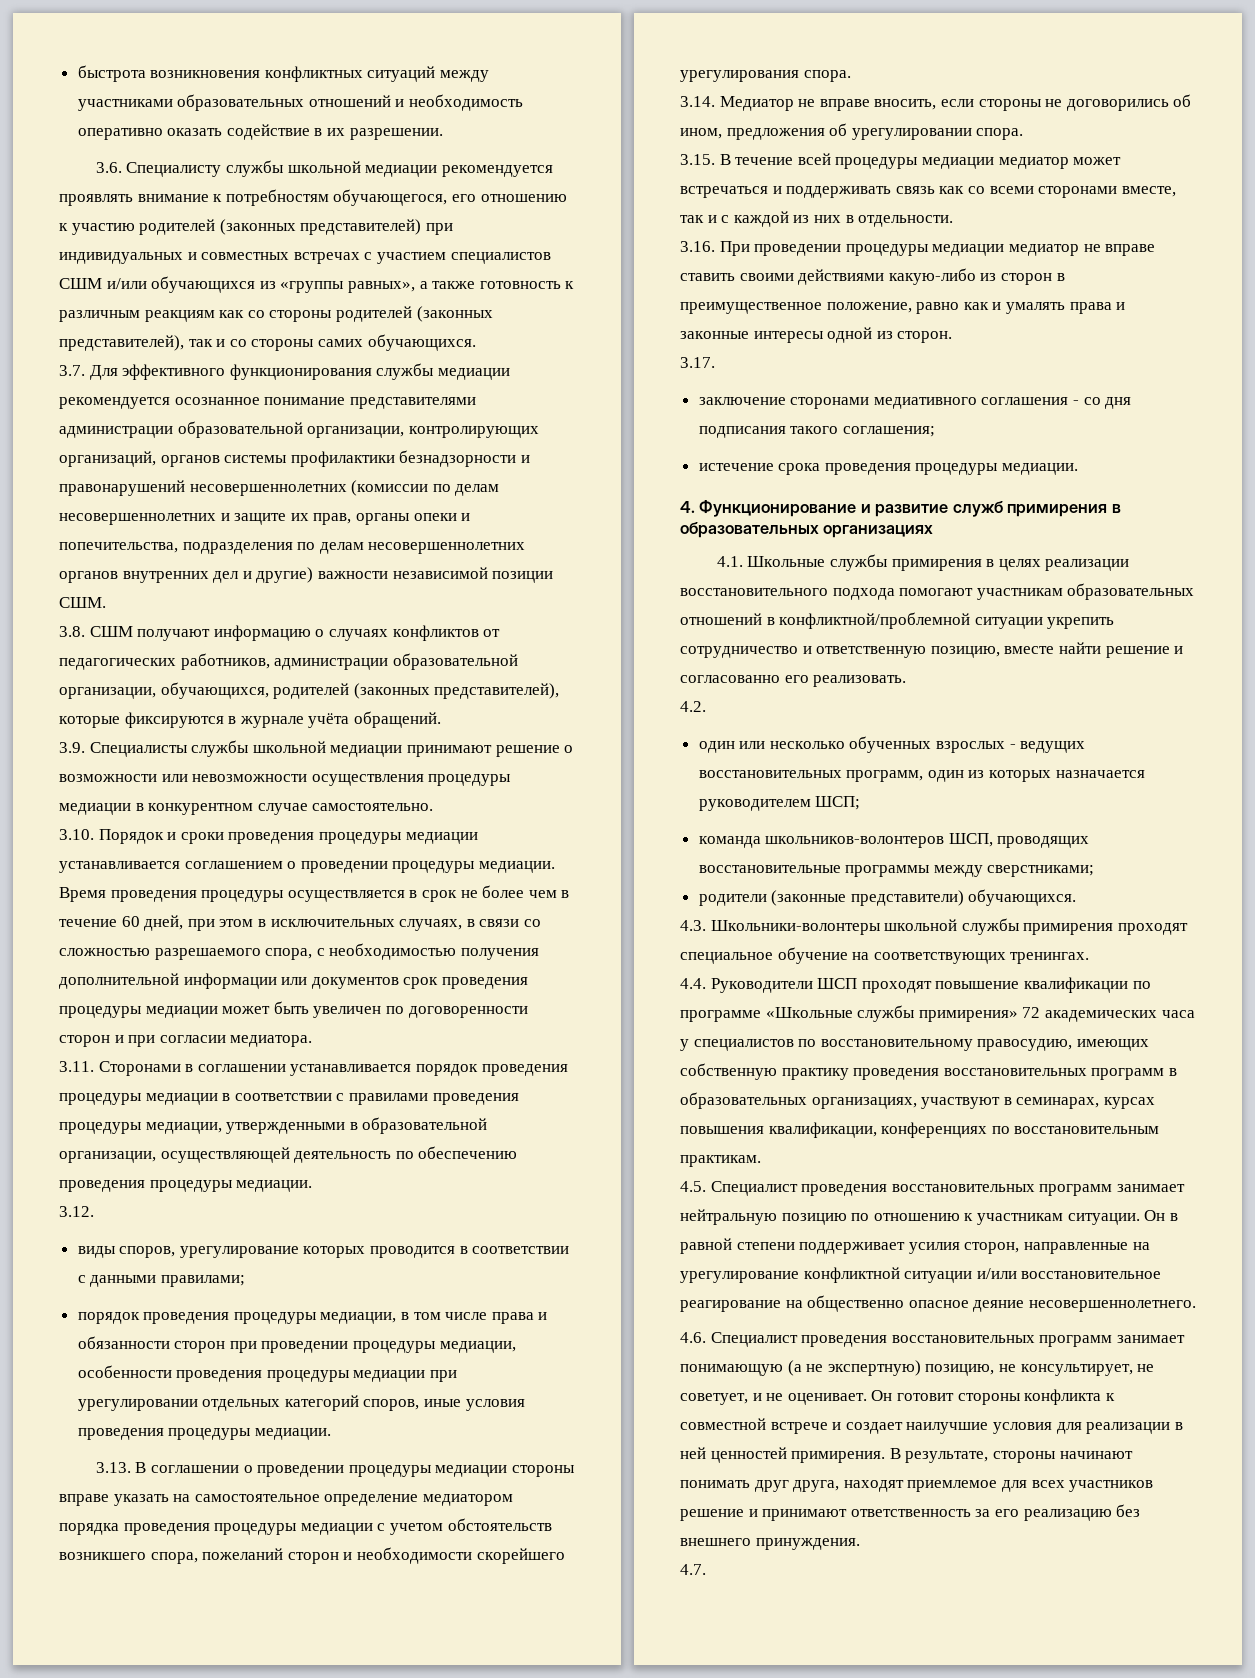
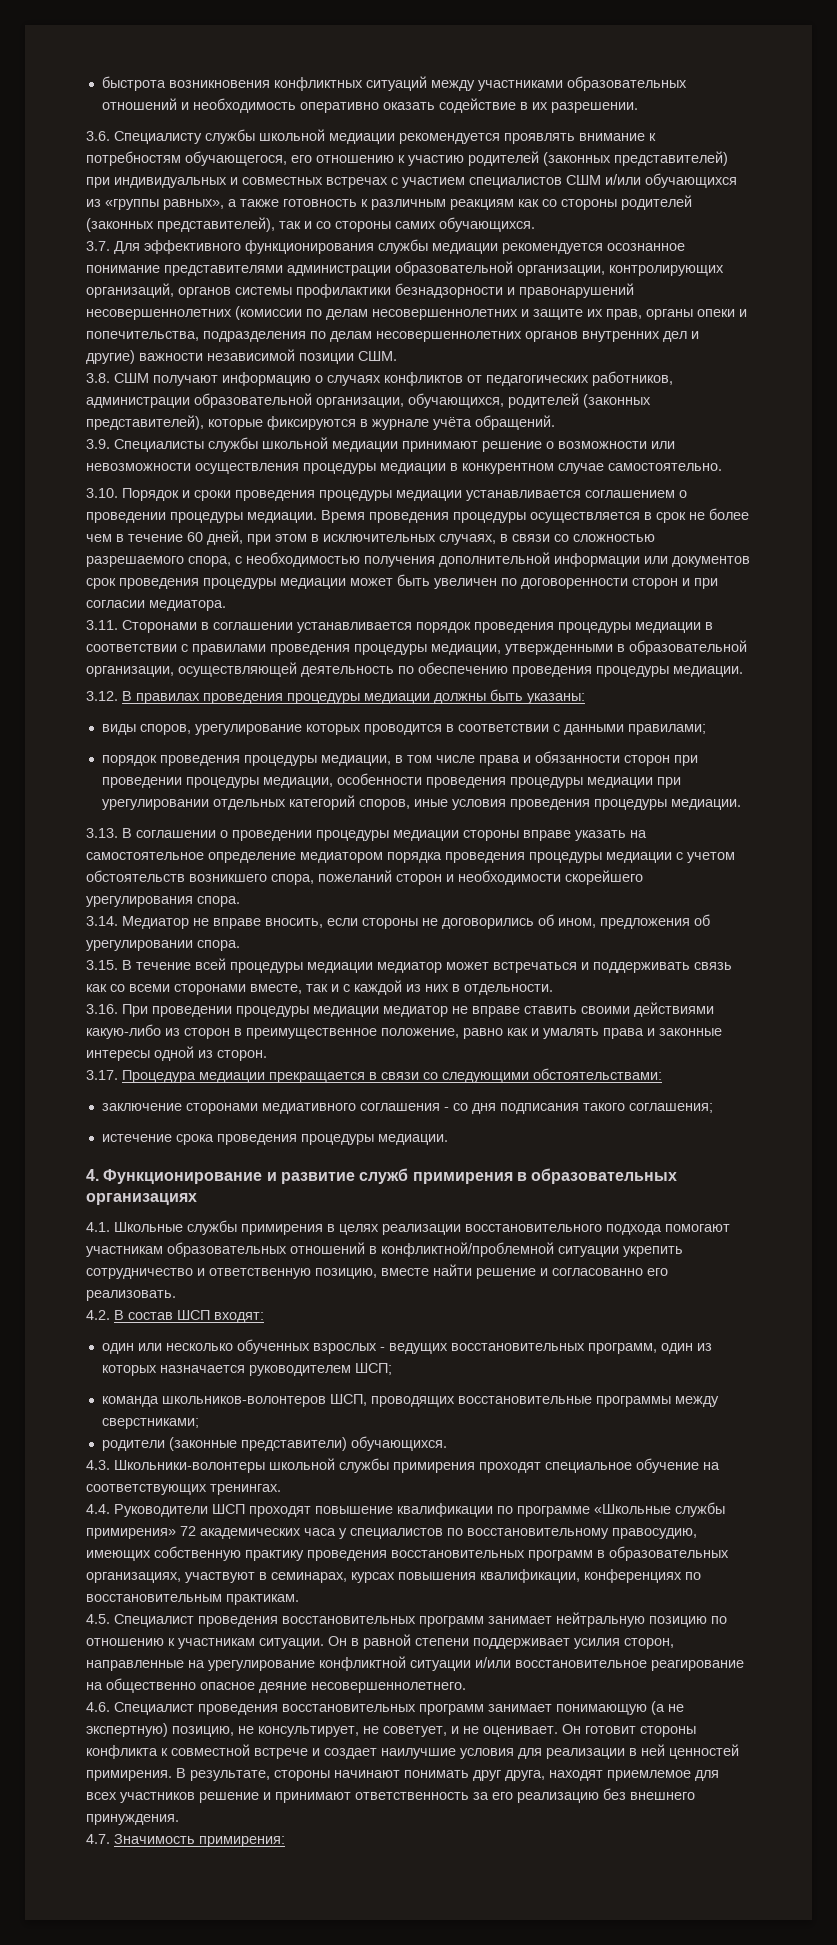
- 3.12.
+ 3.12. В правилах проведения процедуры медиации должны быть указаны:
- 3.17.
+ 3.17. Процедура медиации прекращается в связи со следующими обстоятельствами:
- 4.2.
+ 4.2. В состав ШСП входят:
- 4.7.
+ 4.7. Значимость примирения:

